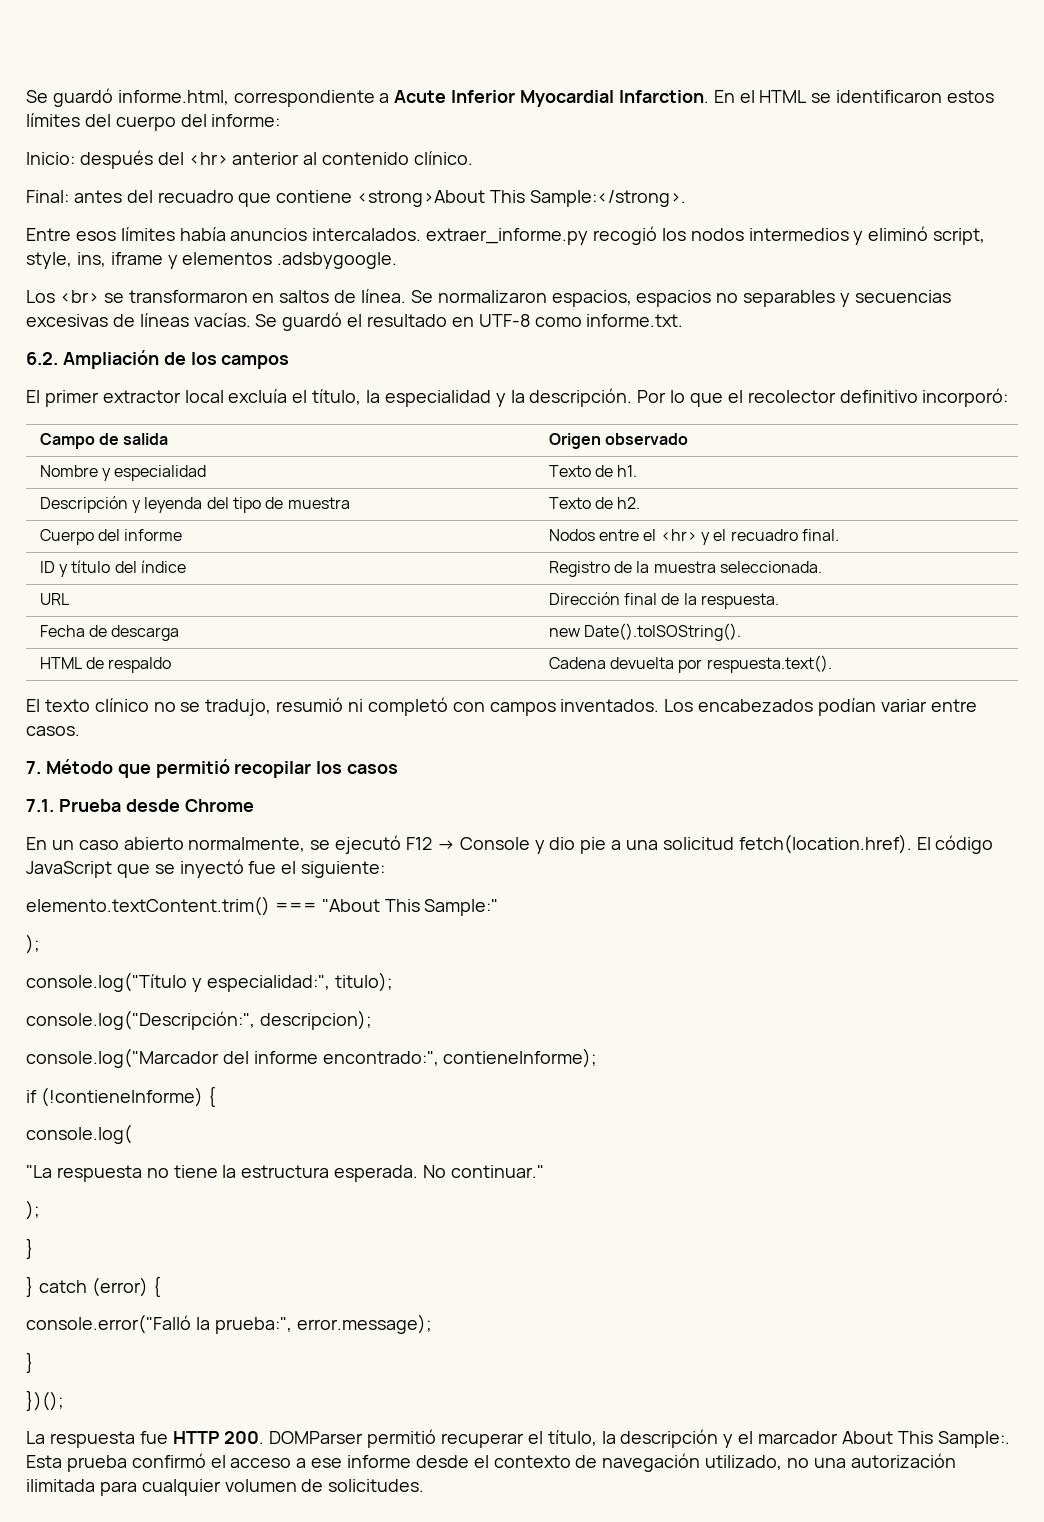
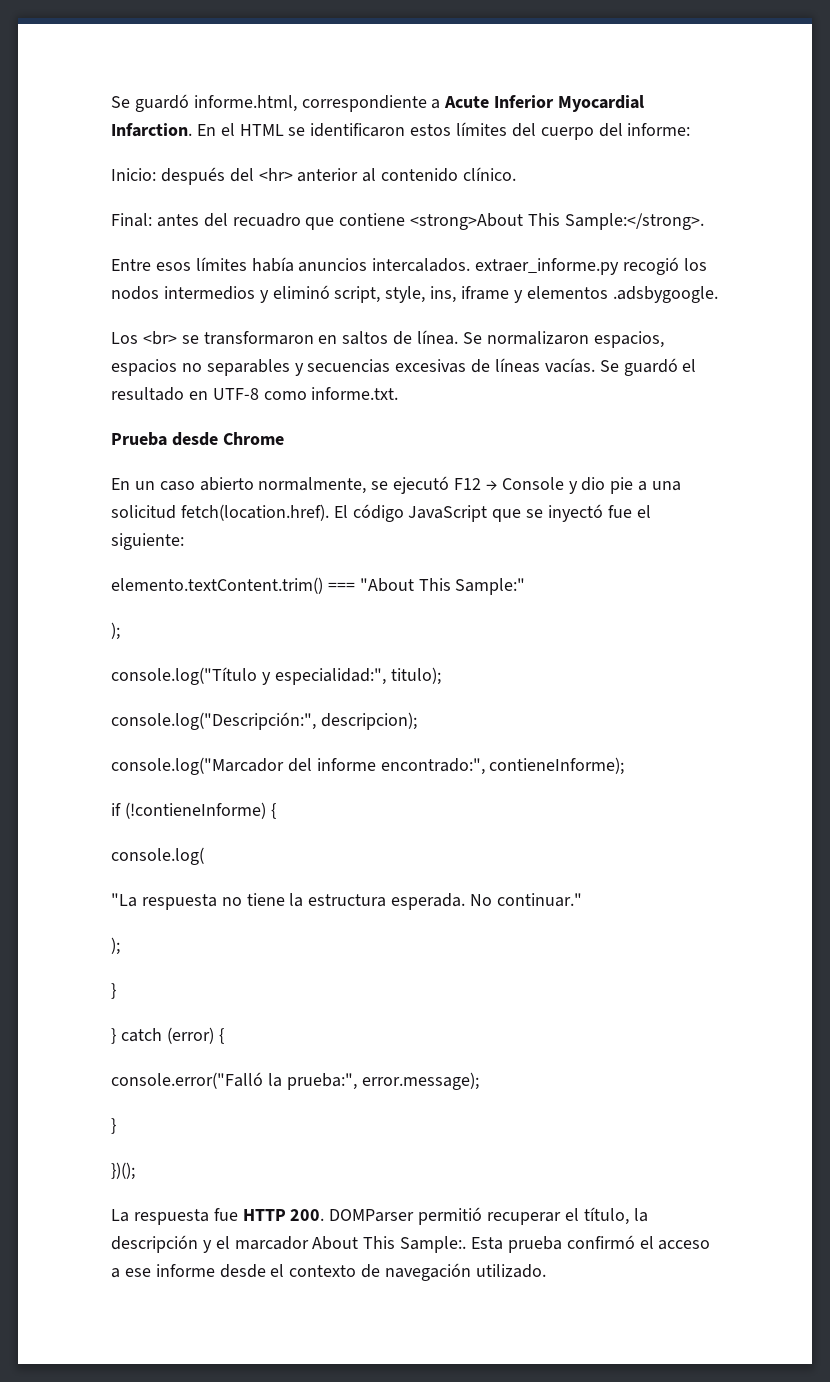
- 6.2. Ampliación de los campos
- El primer extractor local excluía el título, la especialidad y la descripción. Por lo que el recolector definitivo incorporó:
- Campo de salida | Origen observado
- Nombre y especialidad | Texto de h1.
- Descripción y leyenda del tipo de muestra | Texto de h2.
- Cuerpo del informe | Nodos entre el <hr> y el recuadro final.
- ID y título del índice | Registro de la muestra seleccionada.
- URL | Dirección final de la respuesta.
- Fecha de descarga | new Date().toISOString().
- HTML de respaldo | Cadena devuelta por respuesta.text().
- El texto clínico no se tradujo, resumió ni completó con campos inventados. Los encabezados podían variar entre casos.
- 7. Método que permitió recopilar los casos
- 7.1. Prueba desde Chrome
+ Prueba desde Chrome
- Esta prueba confirmó el acceso a ese informe desde el contexto de navegación utilizado, no una autorización ilimitada para cualquier volumen de solicitudes.
+ Esta prueba confirmó el acceso a ese informe desde el contexto de navegación utilizado.

